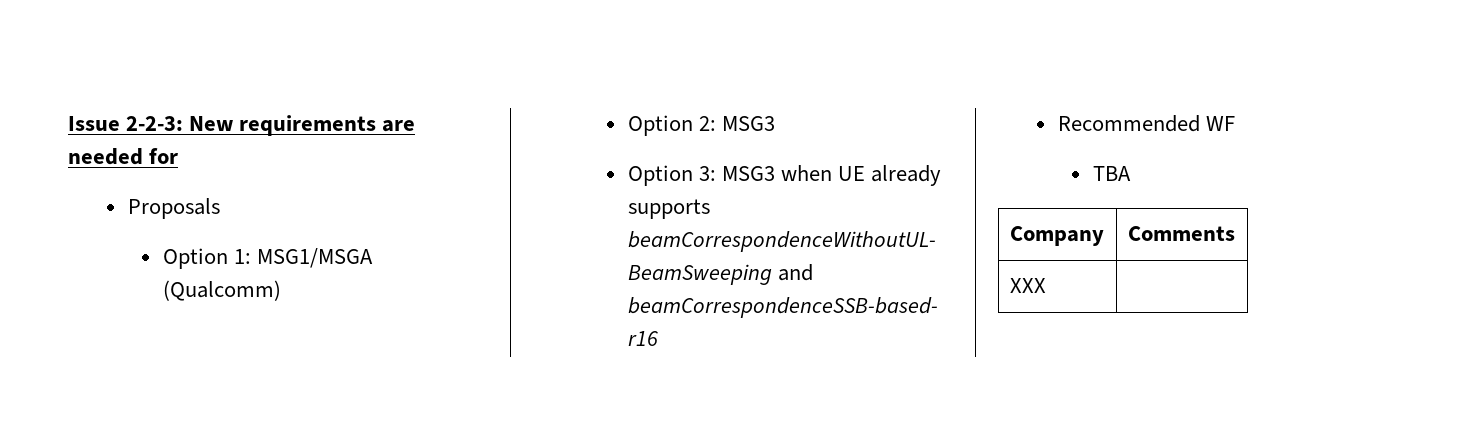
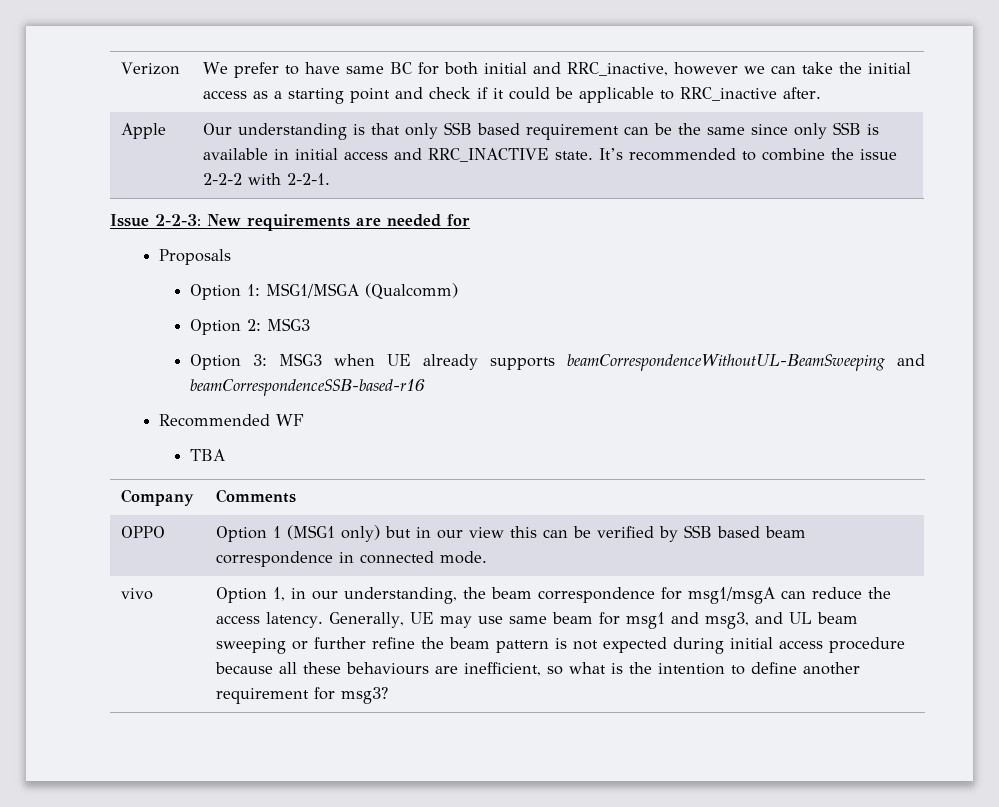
+ Verizon | We prefer to have same BC for both initial and RRC_inactive, however we can take the initial access as a starting point and check if it could be applicable to RRC_inactive after.
+ Apple | Our understanding is that only SSB based requirement can be the same since only SSB is available in initial access and RRC_INACTIVE state. It’s recommended to combine the issue 2-2-2 with 2-2-1.
- XXX |
+ OPPO | Option 1 (MSG1 only) but in our view this can be verified by SSB based beam correspondence in connected mode.
+ vivo | Option 1, in our understanding, the beam correspondence for msg1/msgA can reduce the access latency. Generally, UE may use same beam for msg1 and msg3, and UL beam sweeping or further refine the beam pattern is not expected during initial access procedure because all these behaviours are inefficient, so what is the intention to define another requirement for msg3?

